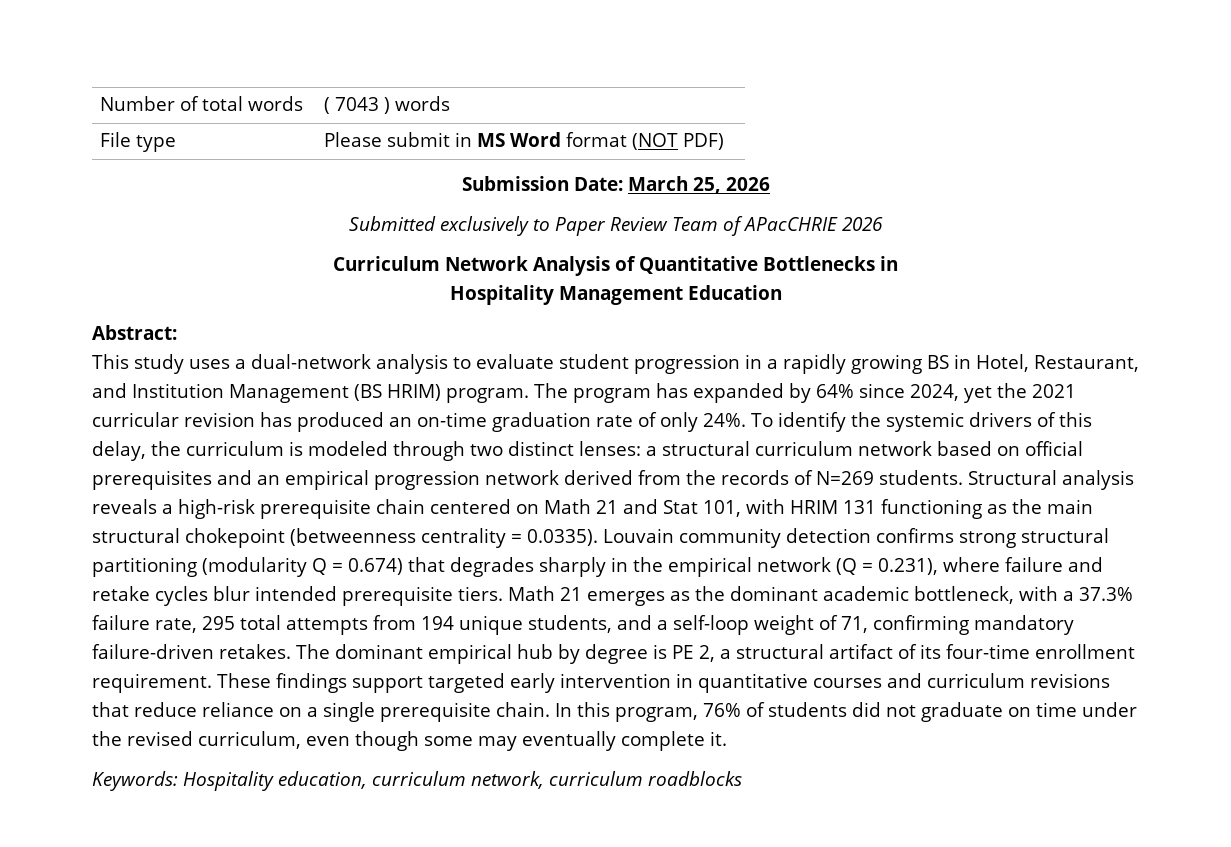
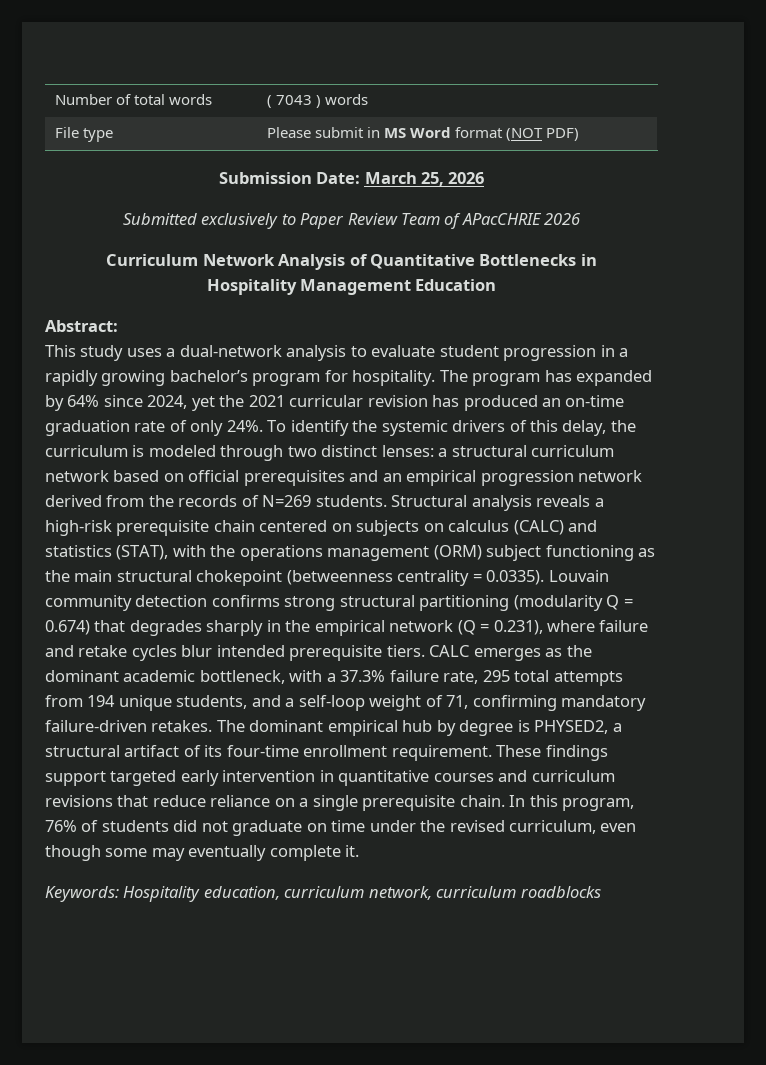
- This study uses a dual-network analysis to evaluate student progression in a rapidly growing BS in Hotel, Restaurant, and Institution Management (BS HRIM) program.
+ This study uses a dual-network analysis to evaluate student progression in a rapidly growing bachelor’s program for hospitality.
- Structural analysis reveals a high-risk prerequisite chain centered on Math 21 and Stat 101, with HRIM 131 functioning as the main structural chokepoint (betweenness centrality = 0.0335). Louvain community detection confirms strong structural partitioning (modularity Q = 0.674) that degrades sharply in the empirical network (Q = 0.231), where failure and retake cycles blur intended prerequisite tiers.
+ Structural analysis reveals a high-risk prerequisite chain centered on subjects on calculus (CALC) and statistics (STAT), with the operations management (ORM) subject functioning as the main structural chokepoint (betweenness centrality = 0.0335). Louvain community detection confirms strong structural partitioning (modularity Q = 0.674) that degrades sharply in the empirical network (Q = 0.231), where failure and retake cycles blur intended prerequisite tiers.
- Math 21 emerges as the dominant academic bottleneck, with a 37.3% failure rate, 295 total attempts from 194 unique students, and a self-loop weight of 71, confirming mandatory failure-driven retakes.
+ CALC emerges as the dominant academic bottleneck, with a 37.3% failure rate, 295 total attempts from 194 unique students, and a self-loop weight of 71, confirming mandatory failure-driven retakes.
- The dominant empirical hub by degree is PE 2, a structural artifact of its four-time enrollment requirement.
+ The dominant empirical hub by degree is PHYSED2, a structural artifact of its four-time enrollment requirement.

